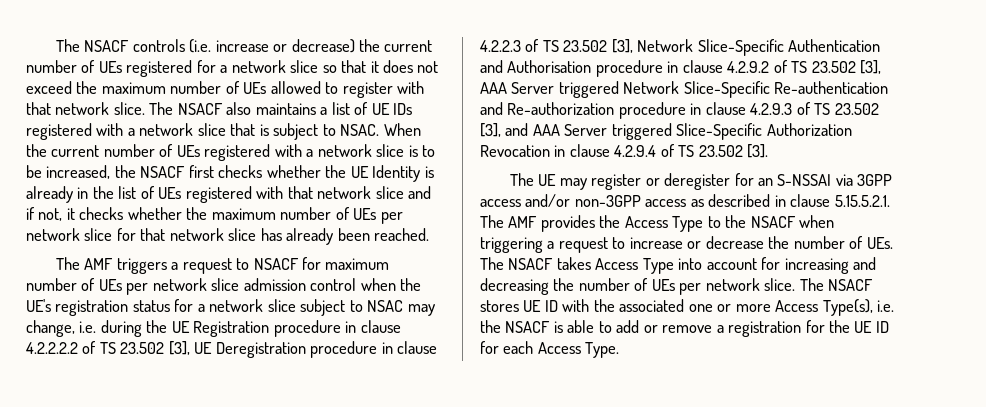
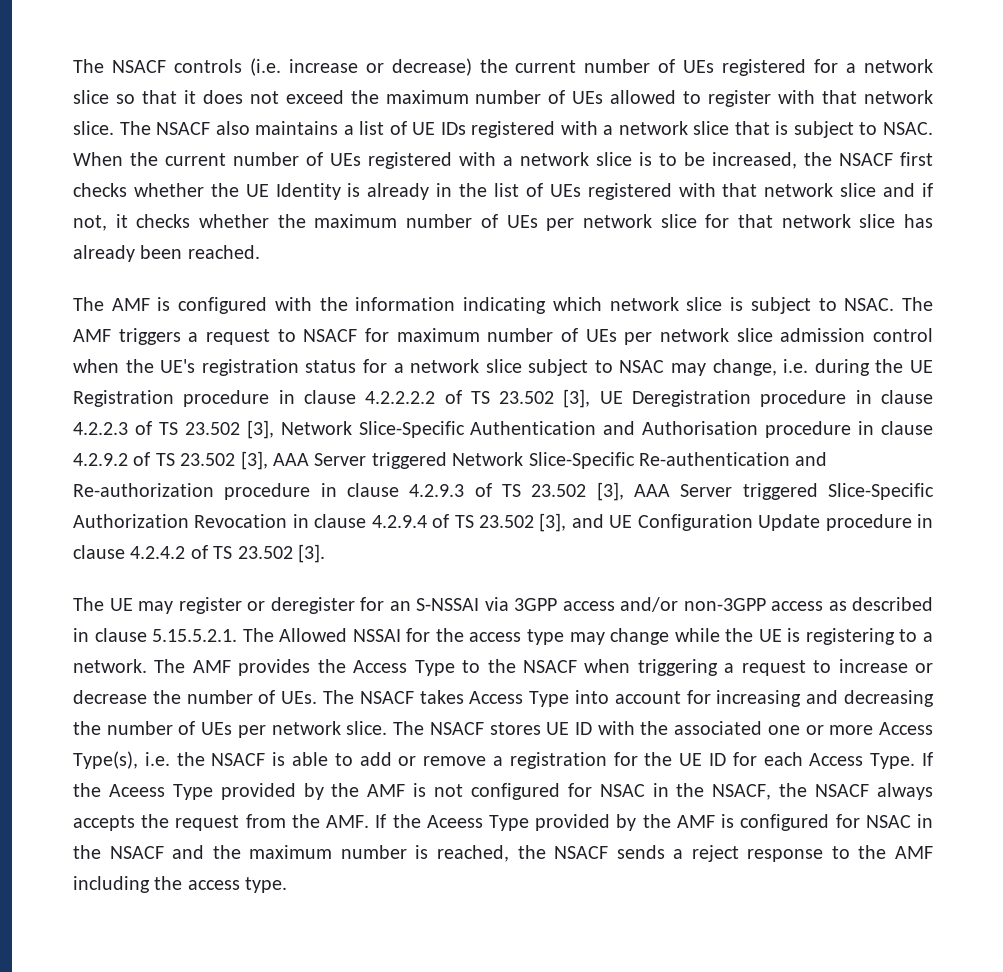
- The AMF triggers a request to NSACF for maximum number of UEs per network slice admission control when the UE's registration status for a network slice subject to NSAC may change, i.e. during the UE Registration procedure in clause 4.2.2.2.2 of TS 23.502 [3], UE Deregistration procedure in clause 4.2.2.3 of TS 23.502 [3], Network Slice-Specific Authentication and Authorisation procedure in clause 4.2.9.2 of TS 23.502 [3], AAA Server triggered Network Slice-Specific Re-authentication and Re-authorization procedure in clause 4.2.9.3 of TS 23.502 [3], and AAA Server triggered Slice-Specific Authorization Revocation in clause 4.2.9.4 of TS 23.502 [3].
+ The AMF is configured with the information indicating which network slice is subject to NSAC. The AMF triggers a request to NSACF for maximum number of UEs per network slice admission control when the UE's registration status for a network slice subject to NSAC may change, i.e. during the UE Registration procedure in clause 4.2.2.2.2 of TS 23.502 [3], UE Deregistration procedure in clause 4.2.2.3 of TS 23.502 [3], Network Slice-Specific Authentication and Authorisation procedure in clause 4.2.9.2 of TS 23.502 [3], AAA Server triggered Network Slice-Specific Re-authentication and Re-authorization procedure in clause 4.2.9.3 of TS 23.502 [3], AAA Server triggered Slice-Specific Authorization Revocation in clause 4.2.9.4 of TS 23.502 [3], and UE Configuration Update procedure in clause 4.2.4.2 of TS 23.502 [3].
- The UE may register or deregister for an S-NSSAI via 3GPP access and/or non-3GPP access as described in clause 5.15.5.2.1. The AMF provides the Access Type to the NSACF when triggering a request to increase or decrease the number of UEs. The NSACF takes Access Type into account for increasing and decreasing the number of UEs per network slice.
+ The UE may register or deregister for an S-NSSAI via 3GPP access and/or non-3GPP access as described in clause 5.15.5.2.1. The Allowed NSSAI for the access type may change while the UE is registering to a network. The AMF provides the Access Type to the NSACF when triggering a request to increase or decrease the number of UEs. The NSACF takes Access Type into account for increasing and decreasing the number of UEs per network slice.
+ If the Aceess Type provided by the AMF is not configured for NSAC in the NSACF, the NSACF always accepts the request from the AMF. If the Aceess Type provided by the AMF is configured for NSAC in the NSACF and the maximum number is reached, the NSACF sends a reject response to the AMF including the access type.

